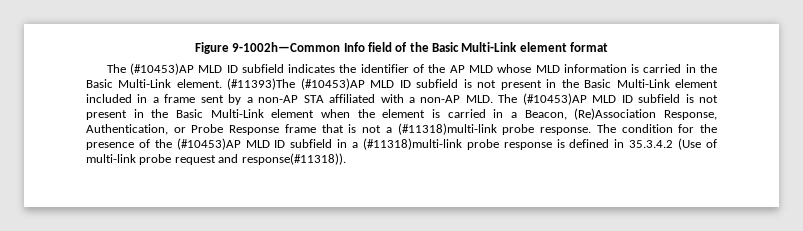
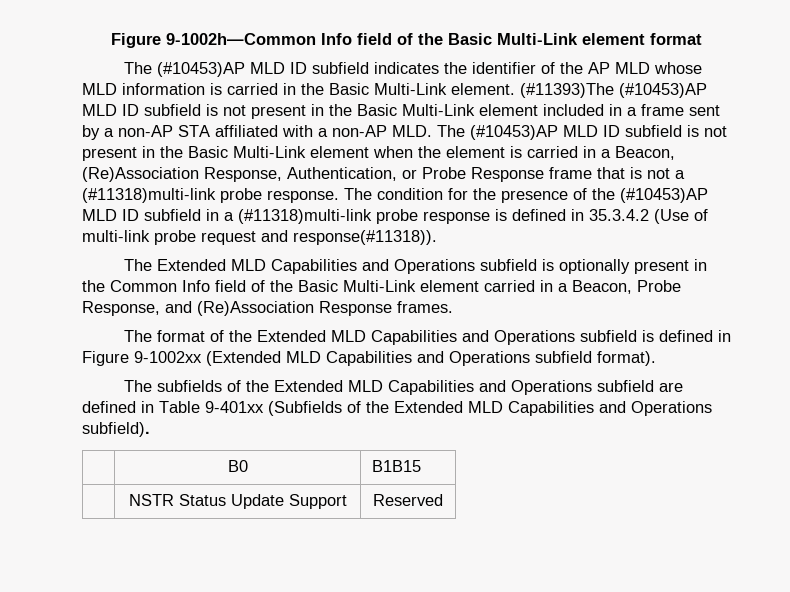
+ The Extended MLD Capabilities and Operations subfield is optionally present in the Common Info field of the Basic Multi-Link element carried in a Beacon, Probe Response, and (Re)Association Response frames.
+ The format of the Extended MLD Capabilities and Operations subfield is defined in Figure 9-1002xx (Extended MLD Capabilities and Operations subfield format).
+ The subfields of the Extended MLD Capabilities and Operations subfield are defined in Table 9-401xx (Subfields of the Extended MLD Capabilities and Operations subfield).
+ | B0 | B1B15
+ | NSTR Status Update Support | Reserved

